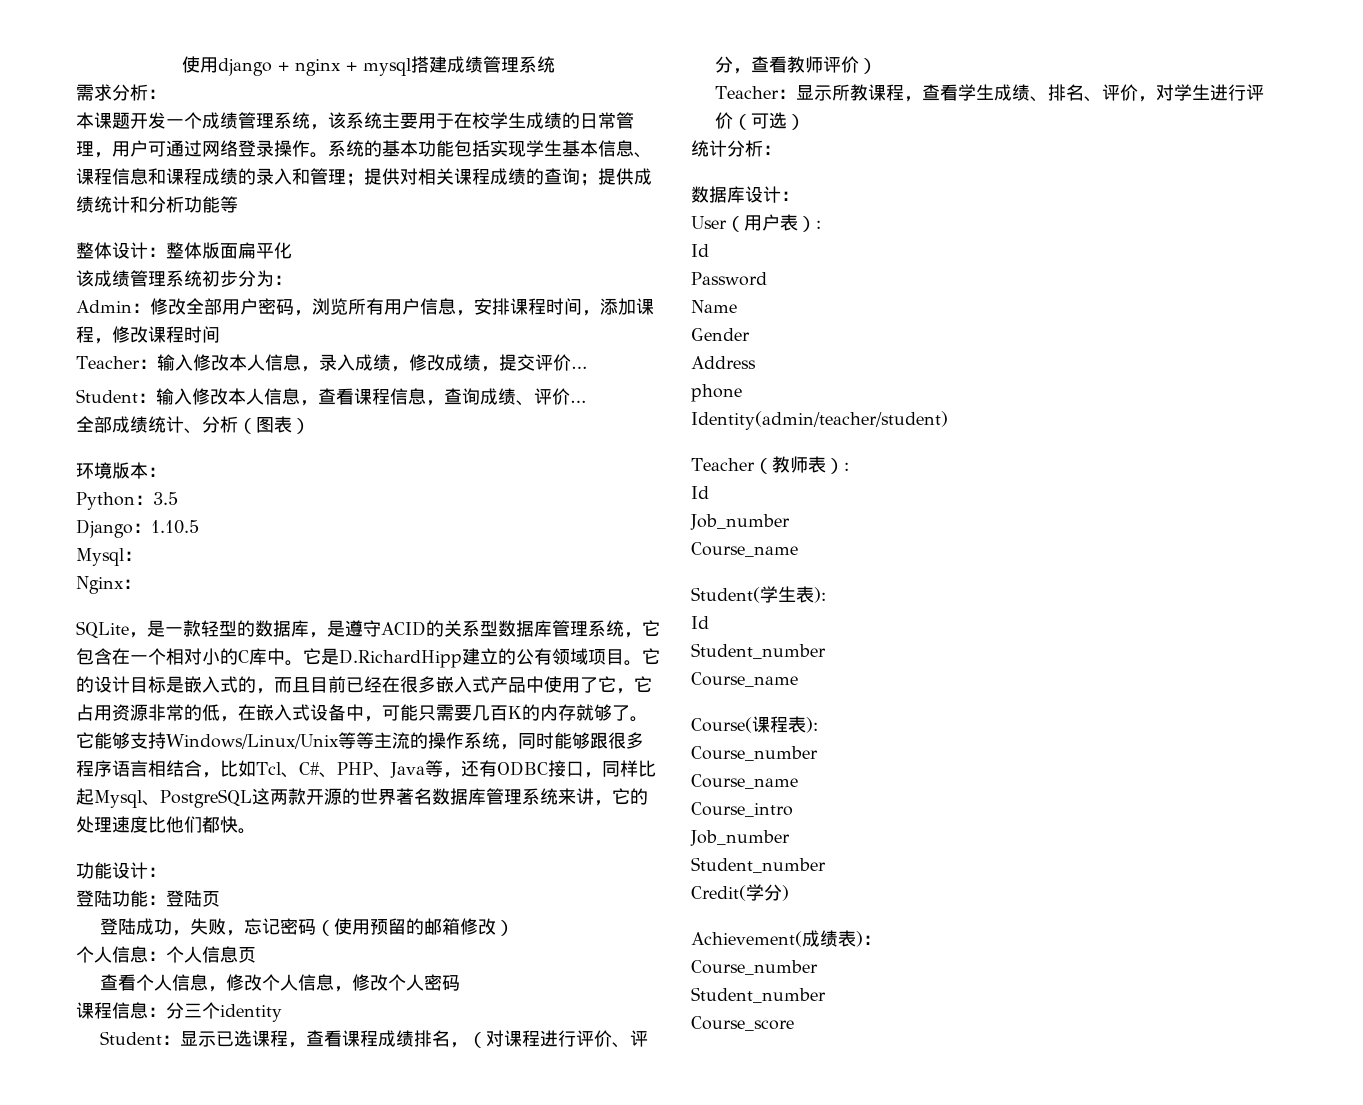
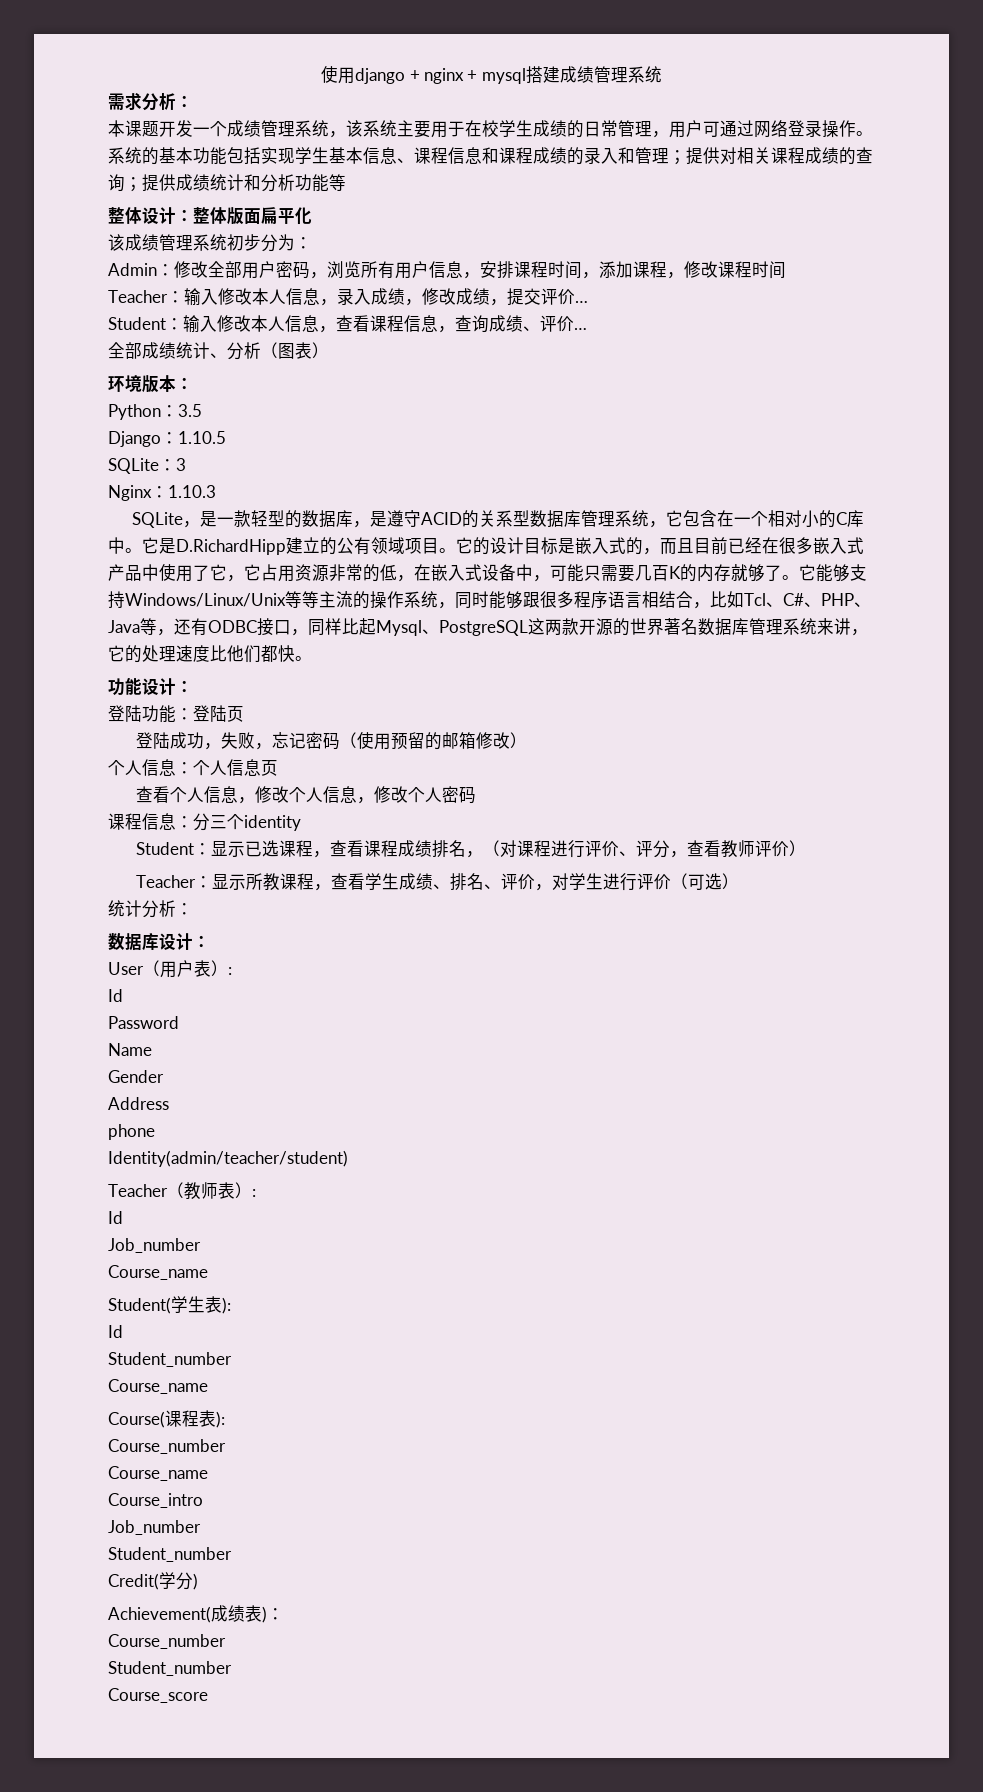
- Mysql：
+ SQLite：3
- Nginx：
+ Nginx：1.10.3

